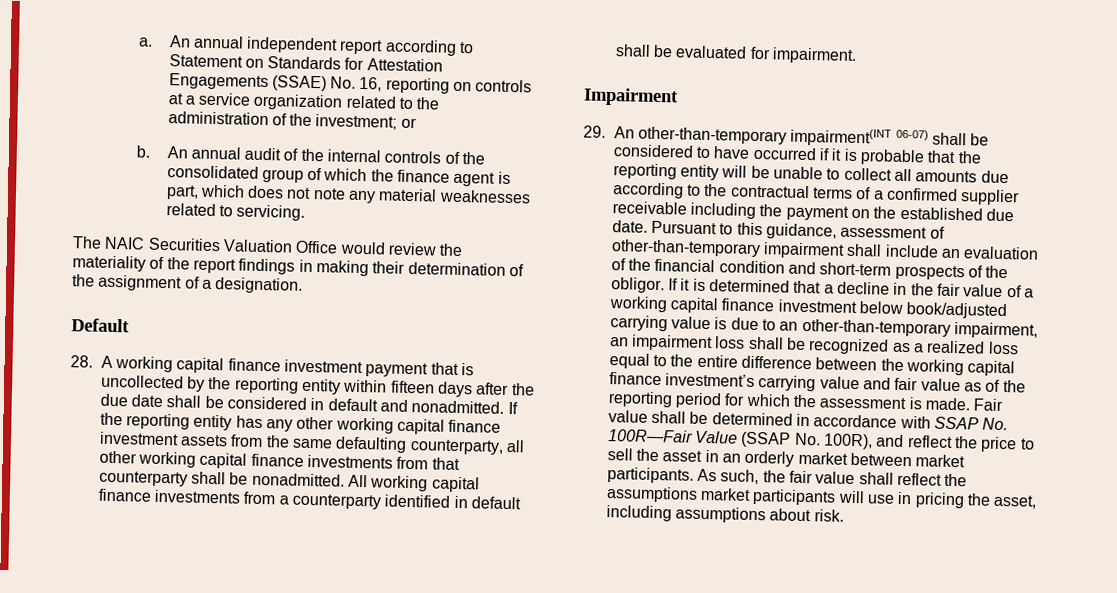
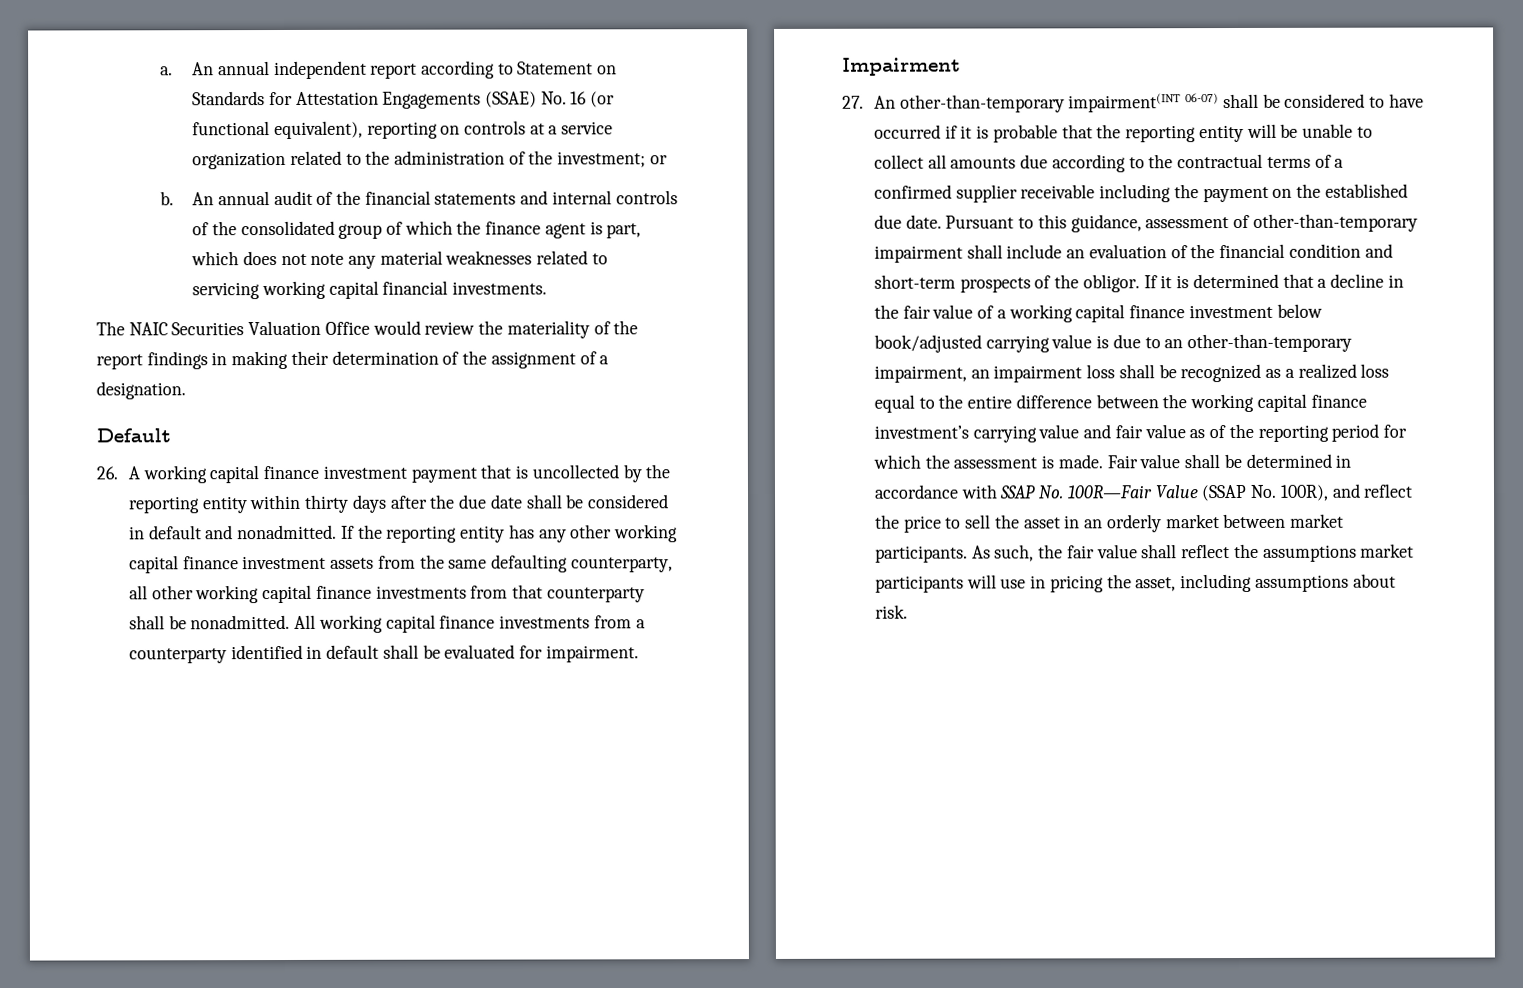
- An annual independent report according to Statement on Standards for Attestation Engagements (SSAE) No. 16, reporting on controls at a service organization related to the administration of the investment; or
+ An annual independent report according to Statement on Standards for Attestation Engagements (SSAE) No. 16 (or functional equivalent), reporting on controls at a service organization related to the administration of the investment; or
- An annual audit of the internal controls of the consolidated group of which the finance agent is part, which does not note any material weaknesses related to servicing.
+ An annual audit of the financial statements and internal controls of the consolidated group of which the finance agent is part, which does not note any material weaknesses related to servicing working capital financial investments.
- 28. A working capital finance investment payment that is uncollected by the reporting entity within fifteen days after the due date shall be considered in default and nonadmitted.
+ 26. A working capital finance investment payment that is uncollected by the reporting entity within thirty days after the due date shall be considered in default and nonadmitted.
- 29. An other-than-temporary impairment(INT 06-07) shall be considered to have occurred if it is probable that the reporting entity will be unable to collect all amounts due according to the contractual terms of a confirmed supplier receivable including the payment on the established due date.
+ 27. An other-than-temporary impairment(INT 06-07) shall be considered to have occurred if it is probable that the reporting entity will be unable to collect all amounts due according to the contractual terms of a confirmed supplier receivable including the payment on the established due date.

